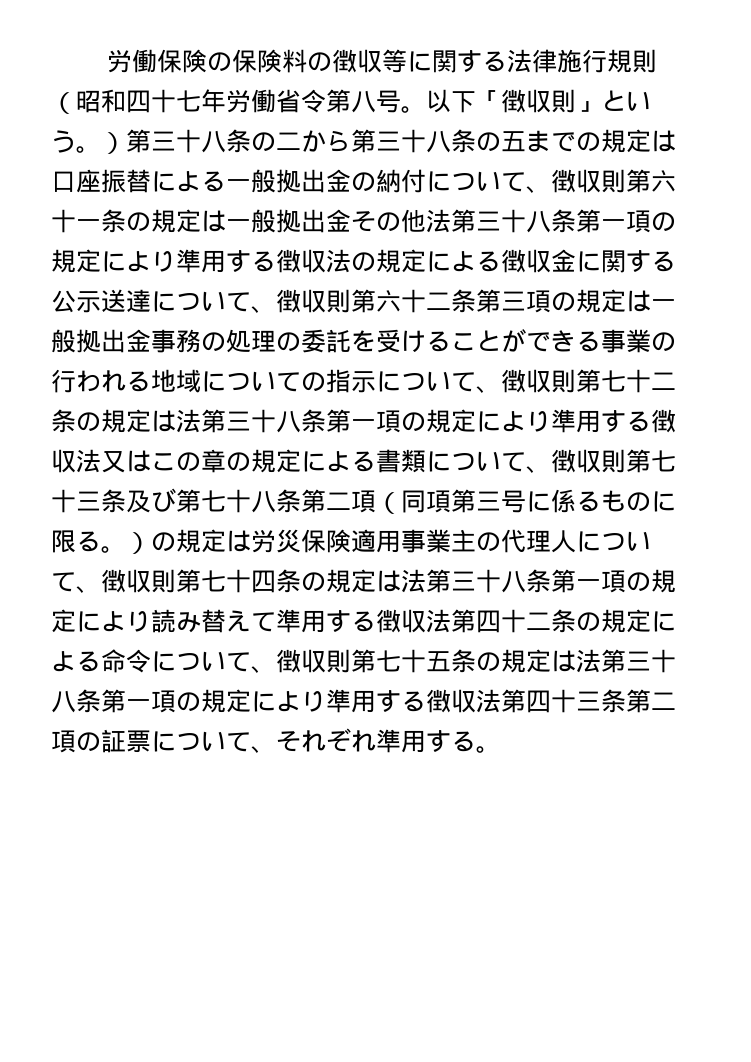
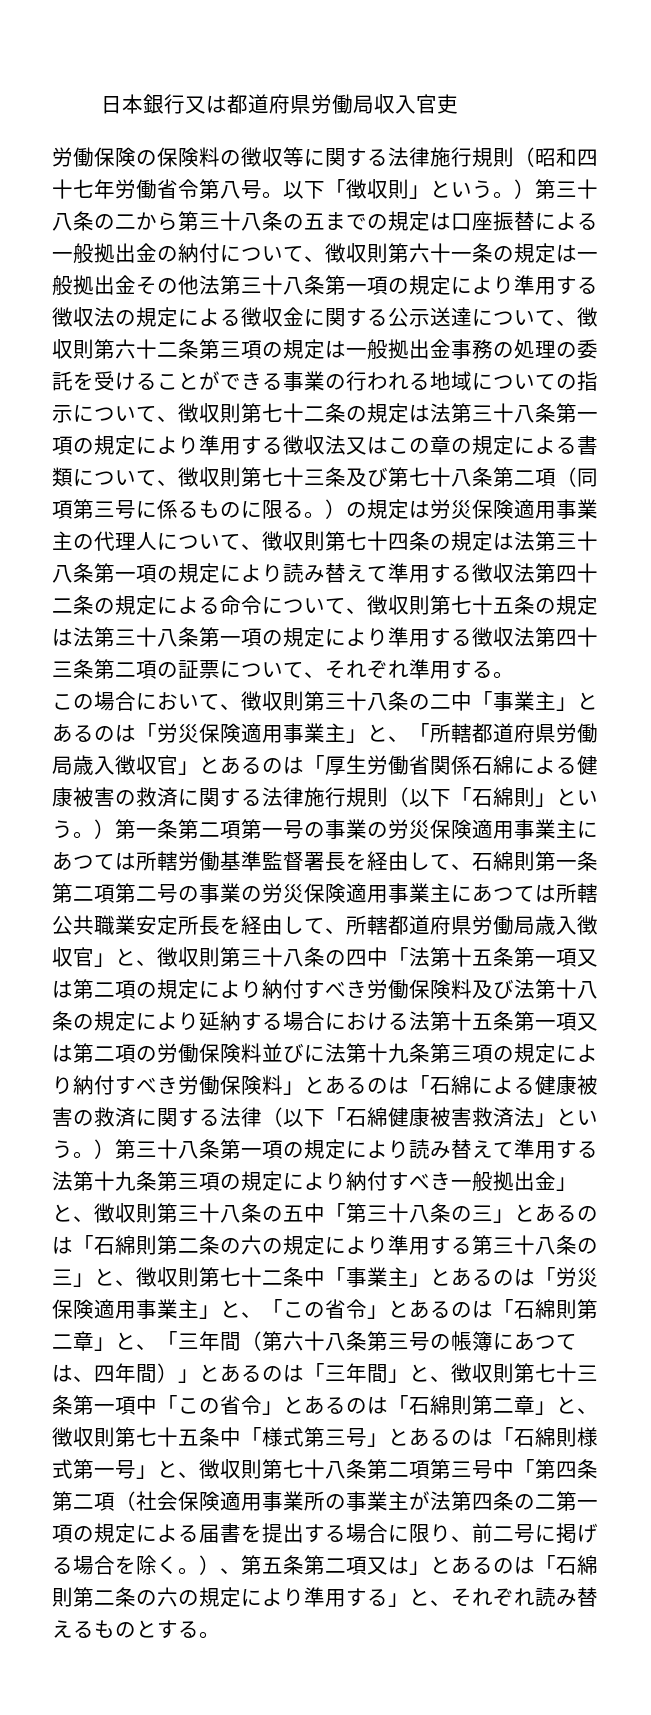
+ 日本銀行又は都道府県労働局収入官吏
+ この場合において、徴収則第三十八条の二中「事業主」とあるのは「労災保険適用事業主」と、「所轄都道府県労働局歳入徴収官」とあるのは「厚生労働省関係石綿による健康被害の救済に関する法律施行規則（以下「石綿則」という。）第一条第二項第一号の事業の労災保険適用事業主にあつては所轄労働基準監督署長を経由して、石綿則第一条第二項第二号の事業の労災保険適用事業主にあつては所轄公共職業安定所長を経由して、所轄都道府県労働局歳入徴収官」と、徴収則第三十八条の四中「法第十五条第一項又は第二項の規定により納付すべき労働保険料及び法第十八条の規定により延納する場合における法第十五条第一項又は第二項の労働保険料並びに法第十九条第三項の規定により納付すべき労働保険料」とあるのは「石綿による健康被害の救済に関する法律（以下「石綿健康被害救済法」という。）第三十八条第一項の規定により読み替えて準用する法第十九条第三項の規定により納付すべき一般拠出金」と、徴収則第三十八条の五中「第三十八条の三」とあるのは「石綿則第二条の六の規定により準用する第三十八条の三」と、徴収則第七十二条中「事業主」とあるのは「労災保険適用事業主」と、「この省令」とあるのは「石綿則第二章」と、「三年間（第六十八条第三号の帳簿にあつては、四年間）」とあるのは「三年間」と、徴収則第七十三条第一項中「この省令」とあるのは「石綿則第二章」と、徴収則第七十五条中「様式第三号」とあるのは「石綿則様式第一号」と、徴収則第七十八条第二項第三号中「第四条第二項（社会保険適用事業所の事業主が法第四条の二第一項の規定による届書を提出する場合に限り、前二号に掲げる場合を除く。）、第五条第二項又は」とあるのは「石綿則第二条の六の規定により準用する」と、それぞれ読み替えるものとする。

